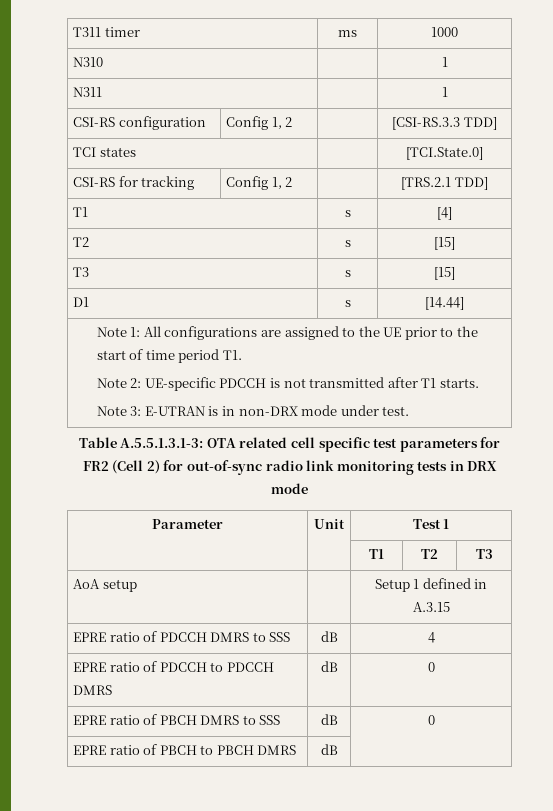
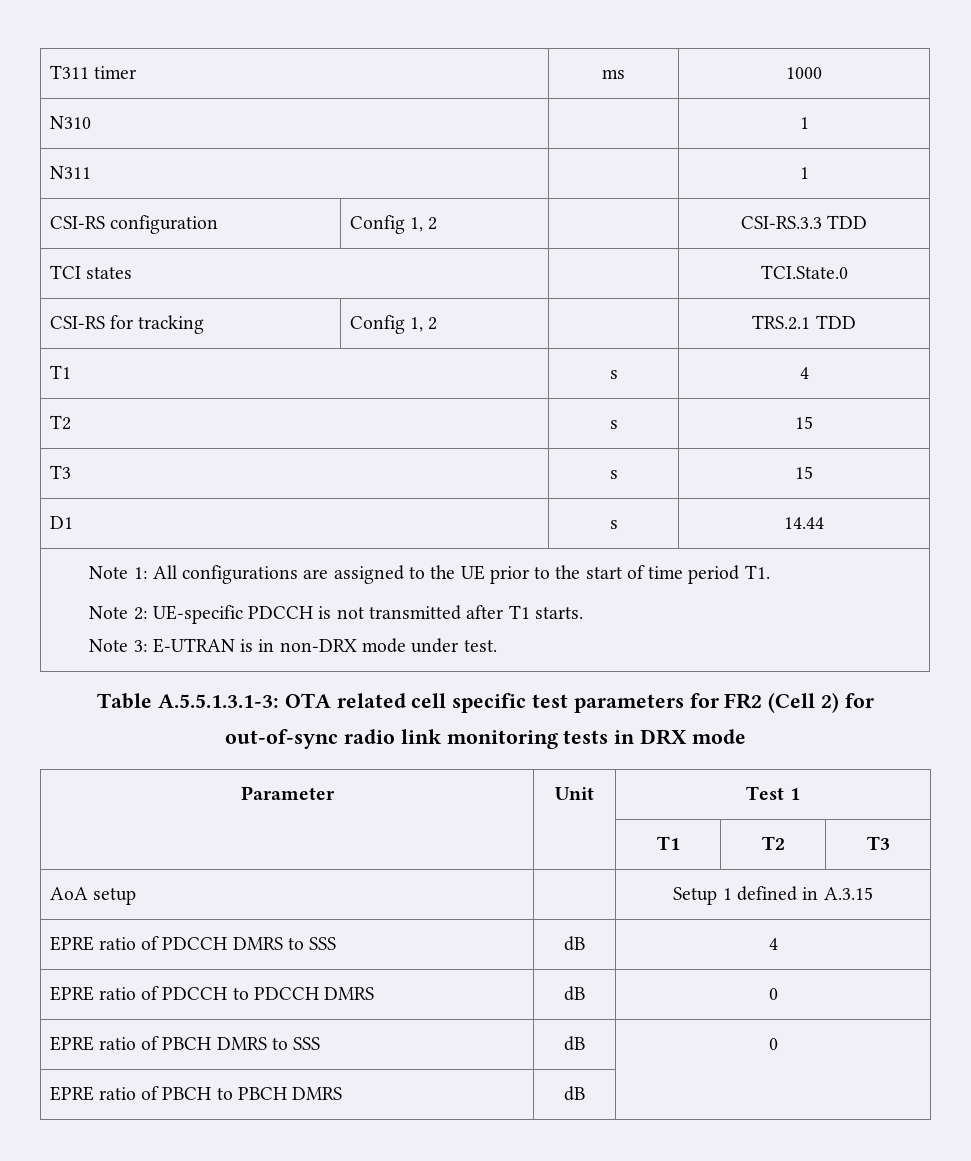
- CSI-RS configuration | Config 1, 2 | | [CSI-RS.3.3 TDD]
+ CSI-RS configuration | Config 1, 2 | | CSI-RS.3.3 TDD
- TCI states | | [TCI.State.0]
+ TCI states | | TCI.State.0
- CSI-RS for tracking | Config 1, 2 | | [TRS.2.1 TDD]
+ CSI-RS for tracking | Config 1, 2 | | TRS.2.1 TDD
- T1 | s | [4]
+ T1 | s | 4
- T2 | s | [15]
+ T2 | s | 15
- T3 | s | [15]
+ T3 | s | 15
- D1 | s | [14.44]
+ D1 | s | 14.44

